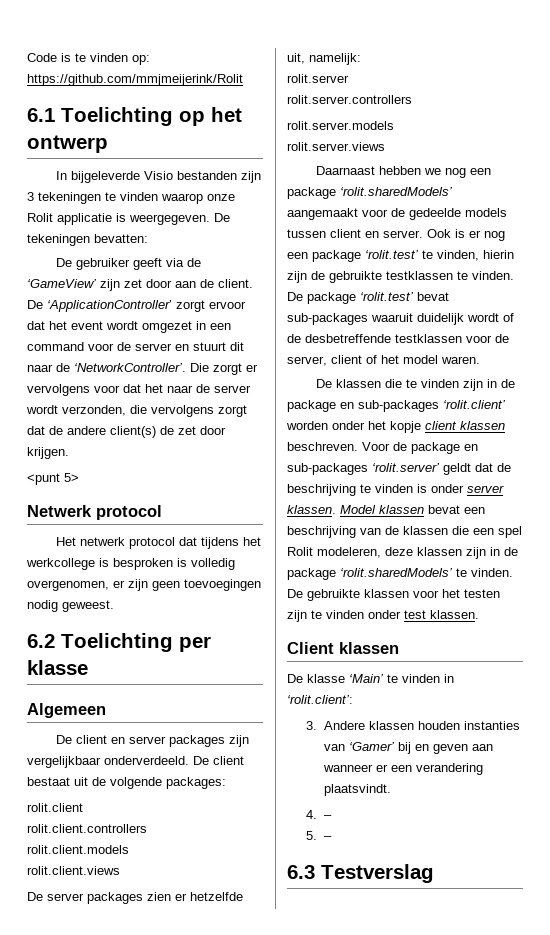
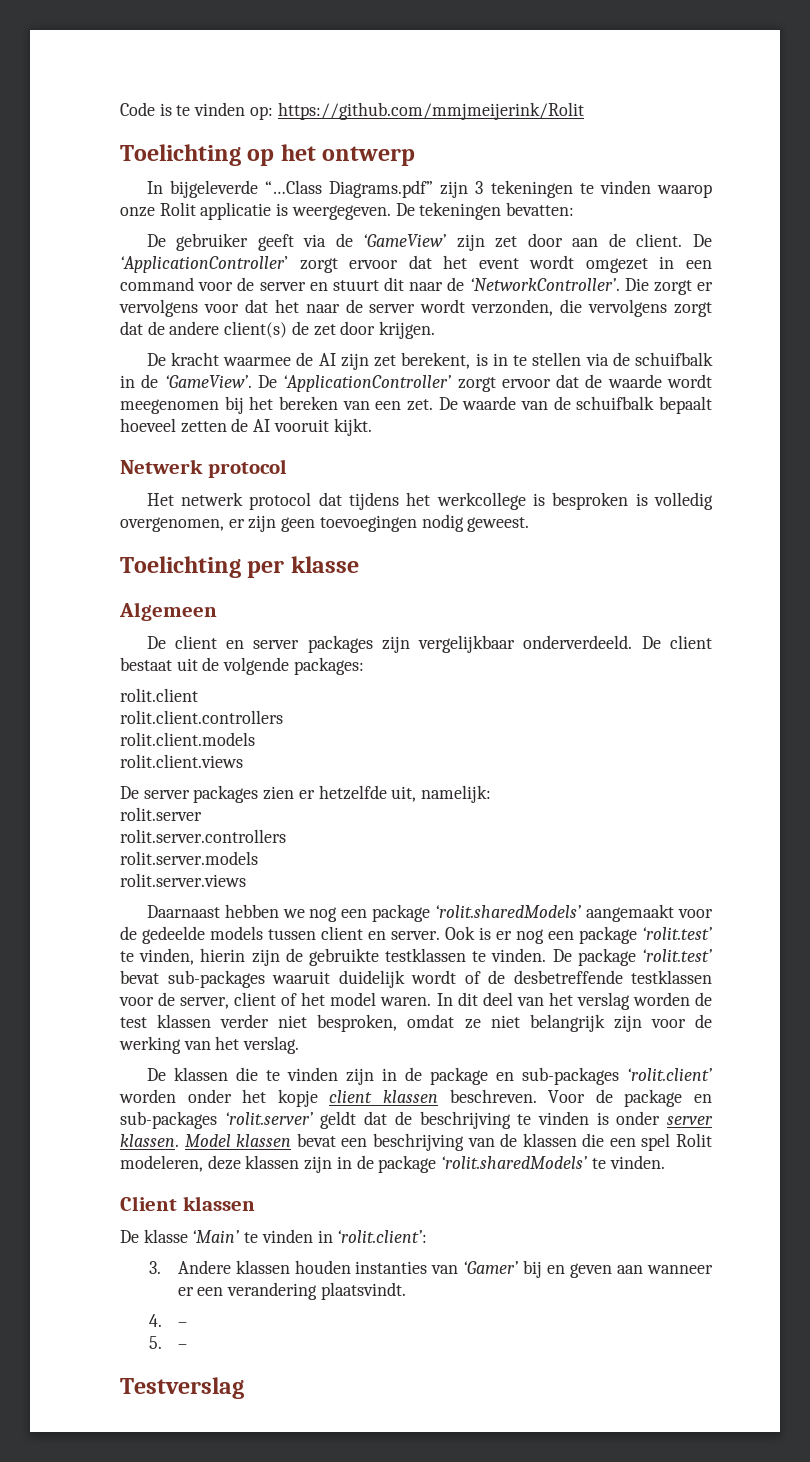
- 6.1 Toelichting op het ontwerp
+ Toelichting op het ontwerp
- In bijgeleverde Visio bestanden zijn 3 tekeningen te vinden waarop onze Rolit applicatie is weergegeven.
+ In bijgeleverde “…Class Diagrams.pdf” zijn 3 tekeningen te vinden waarop onze Rolit applicatie is weergegeven.
- <punt 5>
+ De kracht waarmee de AI zijn zet berekent, is in te stellen via de schuifbalk in de ‘GameView’. De ‘ApplicationController’ zorgt ervoor dat de waarde wordt meegenomen bij het bereken van een zet. De waarde van de schuifbalk bepaalt hoeveel zetten de AI vooruit kijkt.
- 6.2 Toelichting per klasse
+ Toelichting per klasse
+ In dit deel van het verslag worden de test klassen verder niet besproken, omdat ze niet belangrijk zijn voor de werking van het verslag.
- De gebruikte klassen voor het testen zijn te vinden onder test klassen.
- 6.3 Testverslag
+ Testverslag

